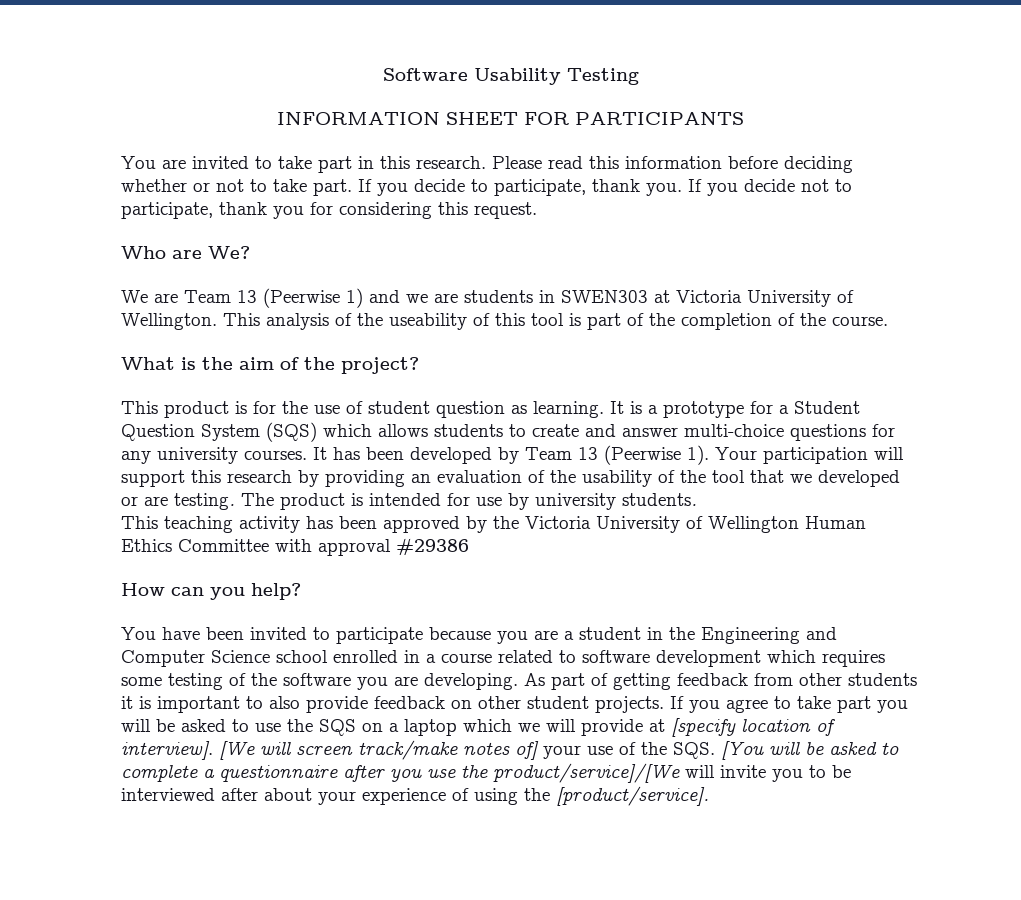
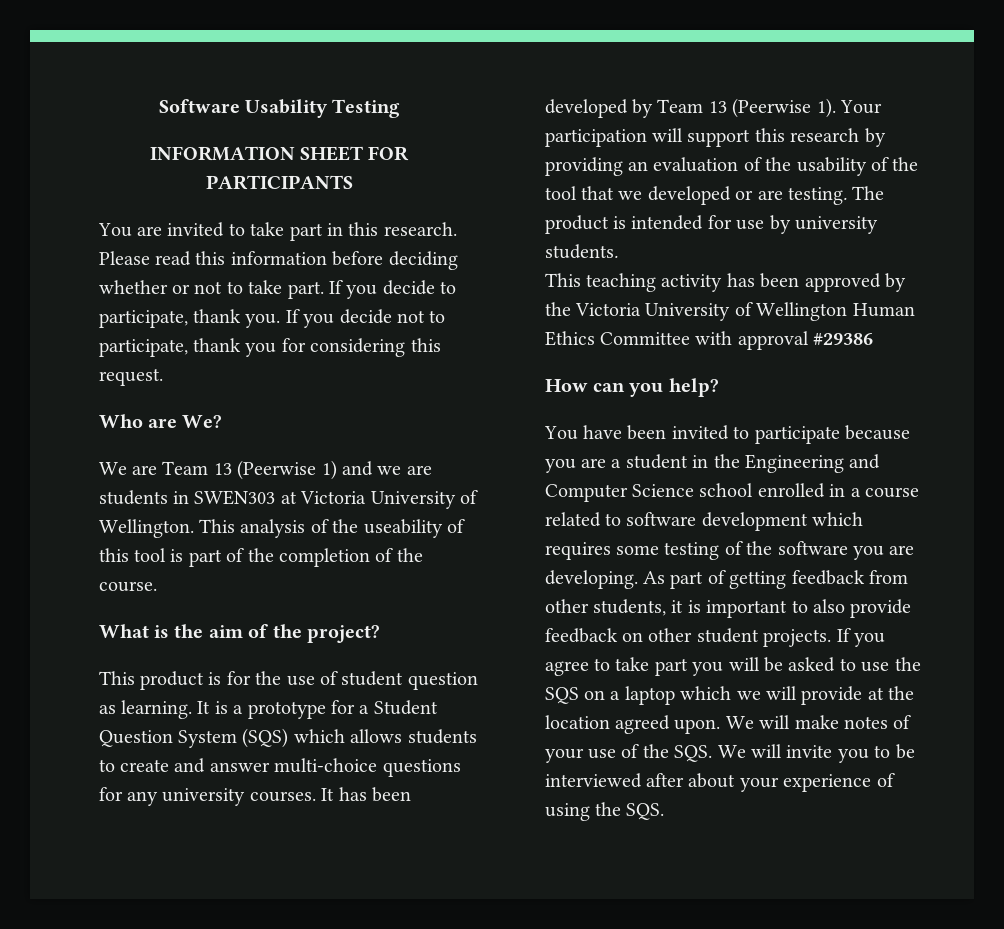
- As part of getting feedback from other students it is important to also provide feedback on other student projects.
+ As part of getting feedback from other students, it is important to also provide feedback on other student projects.
- If you agree to take part you will be asked to use the SQS on a laptop which we will provide at [specify location of interview]. [We will screen track/make notes of] your use of the SQS. [You will be asked to complete a questionnaire after you use the product/service]/[We will invite you to be interviewed after about your experience of using the [product/service].
+ If you agree to take part you will be asked to use the SQS on a laptop which we will provide at the location agreed upon. We will make notes of your use of the SQS. We will invite you to be interviewed after about your experience of using the SQS.

